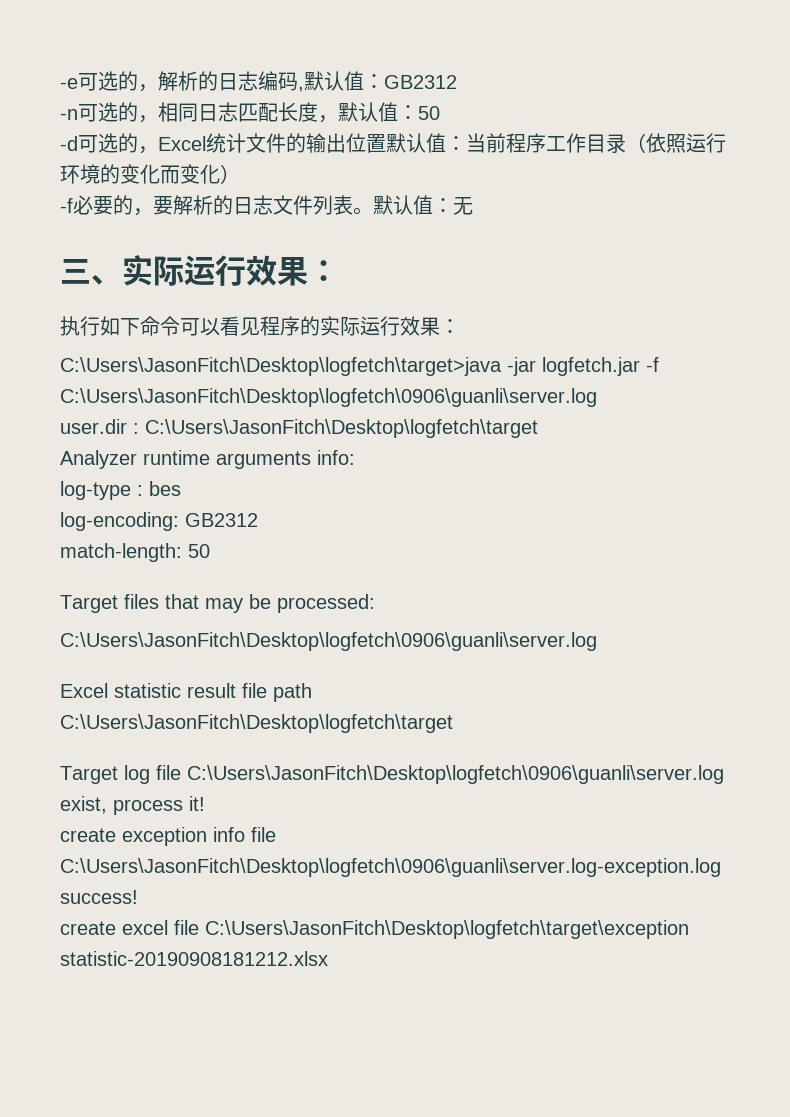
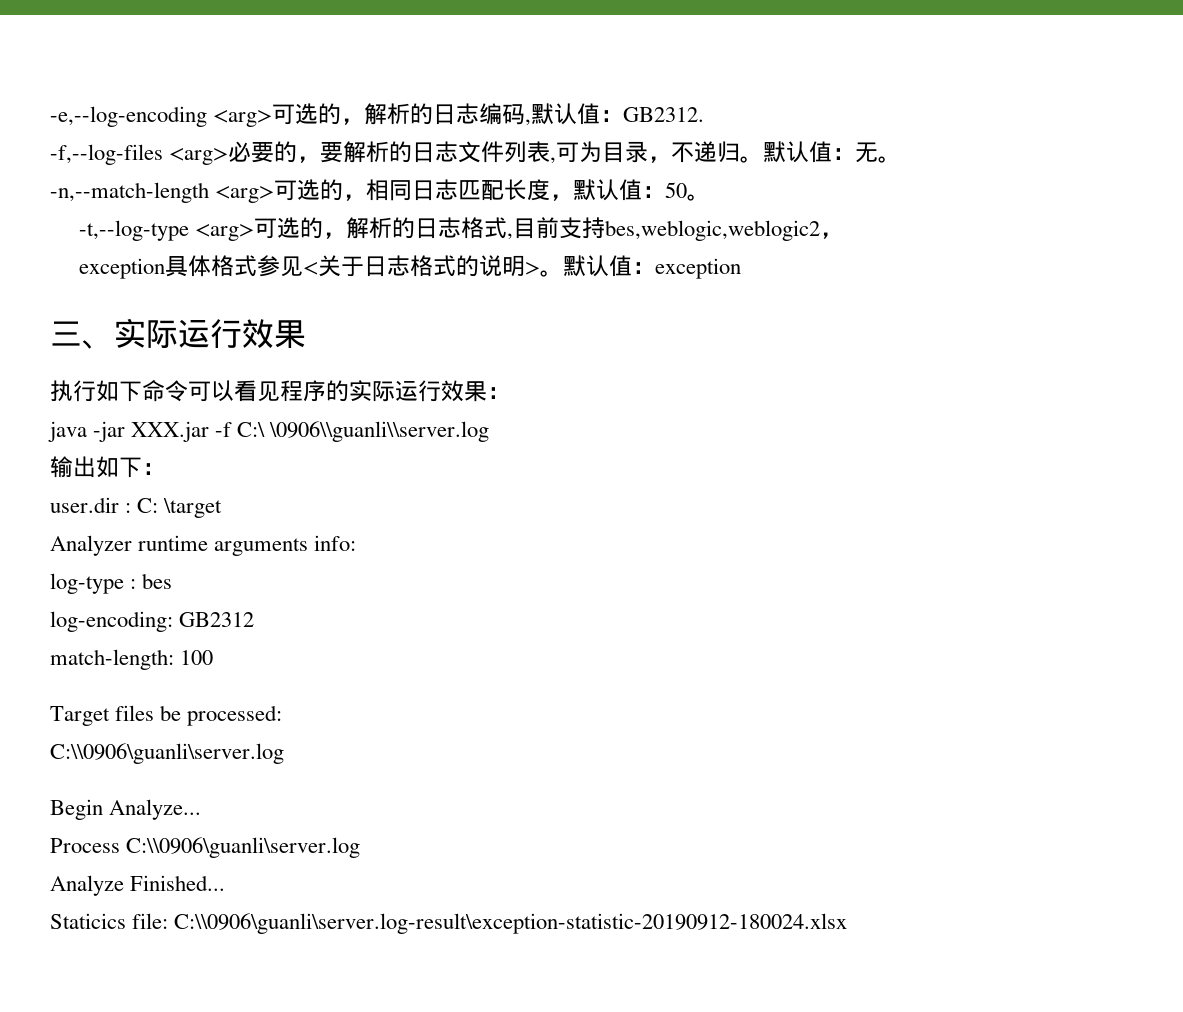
- -e可选的，解析的日志编码,默认值：GB2312
- -n可选的，相同日志匹配长度，默认值：50
- -d可选的，Excel统计文件的输出位置默认值：当前程序工作目录（依照运行环境的变化而变化）
- -f必要的，要解析的日志文件列表。默认值：无
+ -e,--log-encoding <arg>可选的，解析的日志编码,默认值：GB2312.
+ -f,--log-files <arg>必要的，要解析的日志文件列表,可为目录，不递归。默认值：无。
+ -n,--match-length <arg>可选的，相同日志匹配长度，默认值：50。
+ -t,--log-type <arg>可选的，解析的日志格式,目前支持bes,weblogic,weblogic2，
+ exception具体格式参见<关于日志格式的说明>。默认值：exception
- 三、实际运行效果：
+ 三、实际运行效果
- C:\Users\JasonFitch\Desktop\logfetch\target>java -jar logfetch.jar -f C:\Users\JasonFitch\Desktop\logfetch\0906\guanli\server.log
+ java -jar XXX.jar -f C:\ \0906\\guanli\\server.log
+ 输出如下：
- user.dir : C:\Users\JasonFitch\Desktop\logfetch\target
+ user.dir : C: \target
- match-length: 50
+ match-length: 100
- Target files that may be processed:
- C:\Users\JasonFitch\Desktop\logfetch\0906\guanli\server.log
- Excel statistic result file path
- C:\Users\JasonFitch\Desktop\logfetch\target
- Target log file C:\Users\JasonFitch\Desktop\logfetch\0906\guanli\server.log exist, process it!
- create exception info file C:\Users\JasonFitch\Desktop\logfetch\0906\guanli\server.log-exception.log success!
- create excel file C:\Users\JasonFitch\Desktop\logfetch\target\exception statistic-20190908181212.xlsx
+ Target files be processed:
+ C:\\0906\guanli\server.log
+ Begin Analyze...
+ Process C:\\0906\guanli\server.log
+ Analyze Finished...
+ Staticics file: C:\\0906\guanli\server.log-result\exception-statistic-20190912-180024.xlsx

